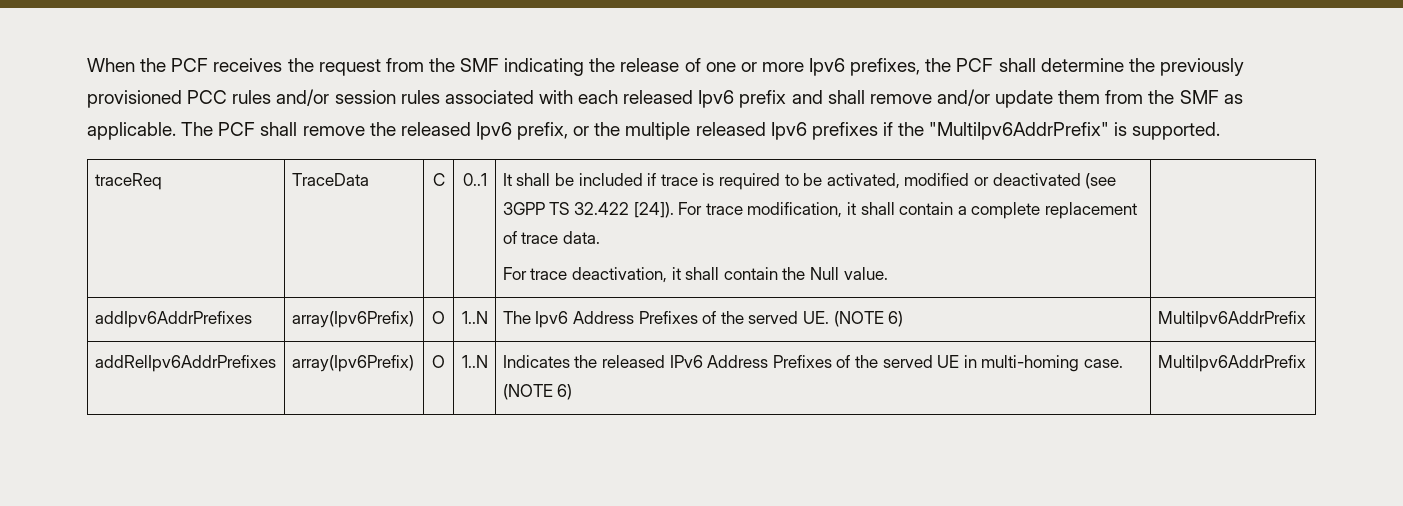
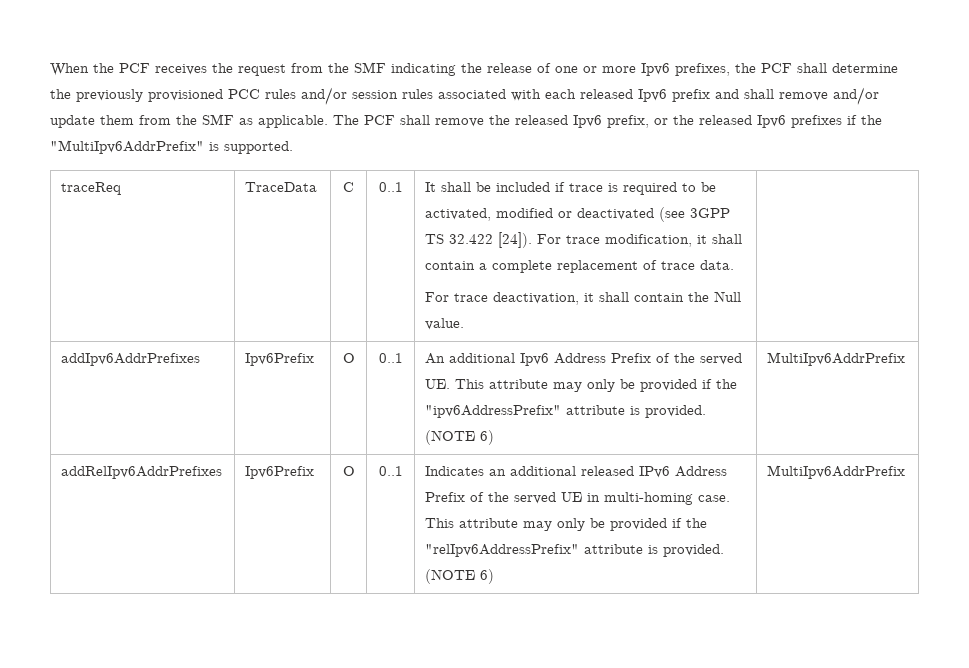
- The PCF shall remove the released Ipv6 prefix, or the multiple released Ipv6 prefixes if the "MultiIpv6AddrPrefix" is supported.
+ The PCF shall remove the released Ipv6 prefix, or the released Ipv6 prefixes if the "MultiIpv6AddrPrefix" is supported.
- addIpv6AddrPrefixes | array(Ipv6Prefix) | O | 1..N | The Ipv6 Address Prefixes of the served UE. (NOTE 6) | MultiIpv6AddrPrefix
+ addIpv6AddrPrefixes | Ipv6Prefix | O | 0..1 | An additional Ipv6 Address Prefix of the served UE. This attribute may only be provided if the "ipv6AddressPrefix" attribute is provided. (NOTE 6) | MultiIpv6AddrPrefix
- addRelIpv6AddrPrefixes | array(Ipv6Prefix) | O | 1..N | Indicates the released IPv6 Address Prefixes of the served UE in multi-homing case. (NOTE 6) | MultiIpv6AddrPrefix
+ addRelIpv6AddrPrefixes | Ipv6Prefix | O | 0..1 | Indicates an additional released IPv6 Address Prefix of the served UE in multi-homing case. This attribute may only be provided if the "relIpv6AddressPrefix" attribute is provided. (NOTE 6) | MultiIpv6AddrPrefix

